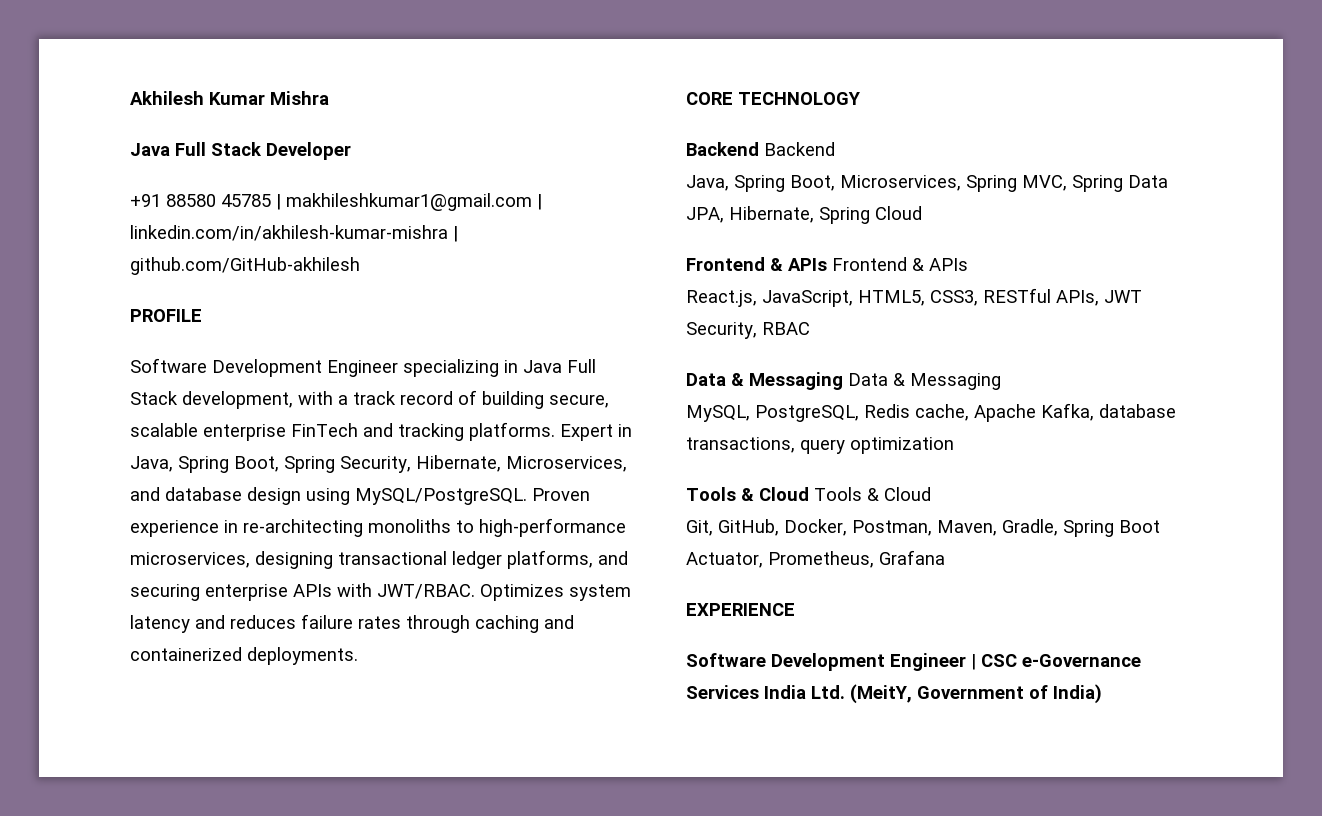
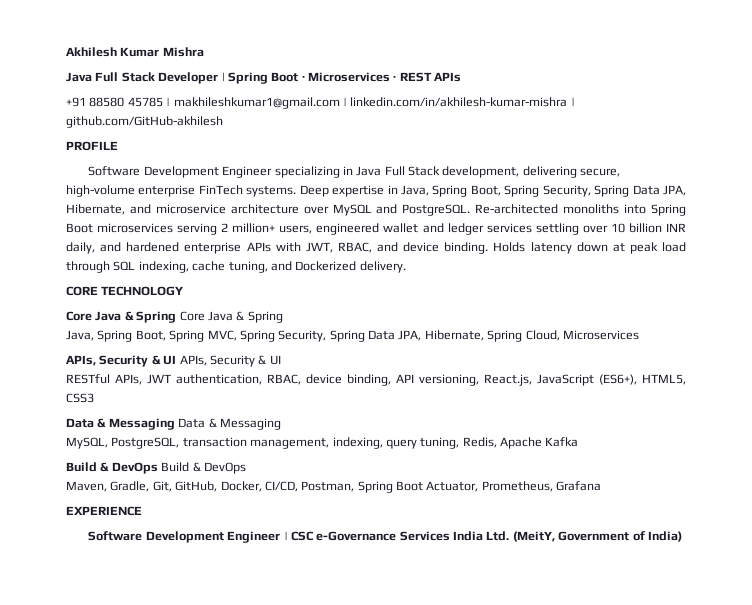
- Java Full Stack Developer
+ Java Full Stack Developer | Spring Boot · Microservices · REST APIs
- Software Development Engineer specializing in Java Full Stack development, with a track record of building secure, scalable enterprise FinTech and tracking platforms. Expert in Java, Spring Boot, Spring Security, Hibernate, Microservices, and database design using MySQL/PostgreSQL. Proven experience in re-architecting monoliths to high-performance microservices, designing transactional ledger platforms, and securing enterprise APIs with JWT/RBAC. Optimizes system latency and reduces failure rates through caching and containerized deployments.
+ Software Development Engineer specializing in Java Full Stack development, delivering secure, high-volume enterprise FinTech systems. Deep expertise in Java, Spring Boot, Spring Security, Spring Data JPA, Hibernate, and microservice architecture over MySQL and PostgreSQL. Re-architected monoliths into Spring Boot microservices serving 2 million+ users, engineered wallet and ledger services settling over 10 billion INR daily, and hardened enterprise APIs with JWT, RBAC, and device binding. Holds latency down at peak load through SQL indexing, cache tuning, and Dockerized delivery.
  CORE TECHNOLOGY
- Backend Backend
- Java, Spring Boot, Microservices, Spring MVC, Spring Data JPA, Hibernate, Spring Cloud
- Frontend & APIs Frontend & APIs
- React.js, JavaScript, HTML5, CSS3, RESTful APIs, JWT Security, RBAC
+ Core Java & Spring Core Java & Spring
+ Java, Spring Boot, Spring MVC, Spring Security, Spring Data JPA, Hibernate, Spring Cloud, Microservices
+ APIs, Security & UI APIs, Security & UI
+ RESTful APIs, JWT authentication, RBAC, device binding, API versioning, React.js, JavaScript (ES6+), HTML5, CSS3
- MySQL, PostgreSQL, Redis cache, Apache Kafka, database transactions, query optimization
- Tools & Cloud Tools & Cloud
- Git, GitHub, Docker, Postman, Maven, Gradle, Spring Boot Actuator, Prometheus, Grafana
+ MySQL, PostgreSQL, transaction management, indexing, query tuning, Redis, Apache Kafka
+ Build & DevOps Build & DevOps
+ Maven, Gradle, Git, GitHub, Docker, CI/CD, Postman, Spring Boot Actuator, Prometheus, Grafana

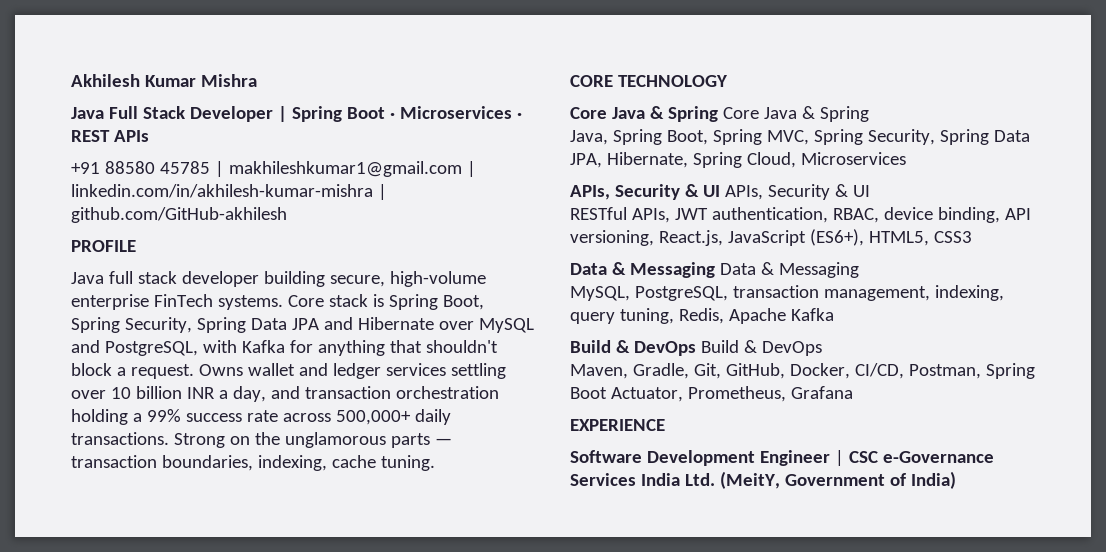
- Software Development Engineer specializing in Java Full Stack development, delivering secure, high-volume enterprise FinTech systems.
+ Java full stack developer building secure, high-volume enterprise FinTech systems.
- Deep expertise in Java, Spring Boot, Spring Security, Spring Data JPA, Hibernate, and microservice architecture over MySQL and PostgreSQL. Re-architected monoliths into Spring Boot microservices serving 2 million+ users, engineered wallet and ledger services settling over 10 billion INR daily, and hardened enterprise APIs with JWT, RBAC, and device binding. Holds latency down at peak load through SQL indexing, cache tuning, and Dockerized delivery.
+ Core stack is Spring Boot, Spring Security, Spring Data JPA and Hibernate over MySQL and PostgreSQL, with Kafka for anything that shouldn't block a request. Owns wallet and ledger services settling over 10 billion INR a day, and transaction orchestration holding a 99% success rate across 500,000+ daily transactions. Strong on the unglamorous parts — transaction boundaries, indexing, cache tuning.

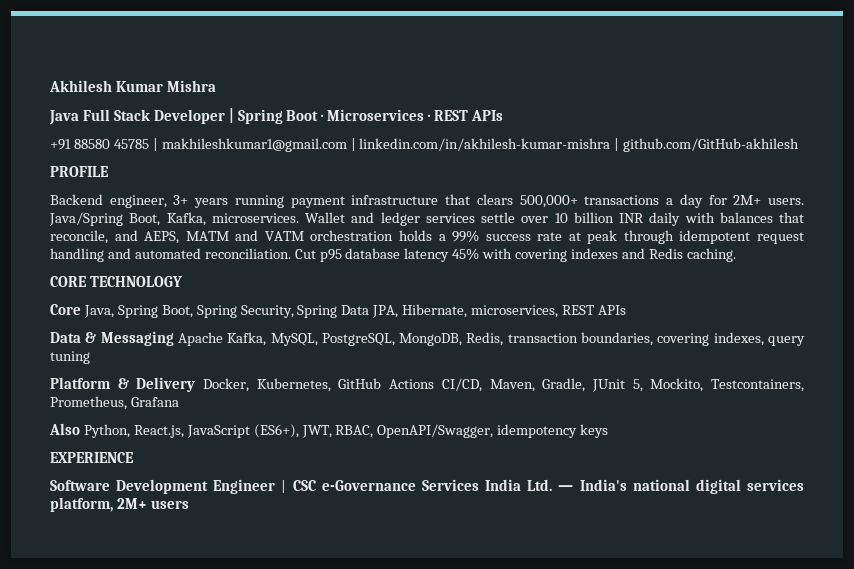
- Java full stack developer building secure, high-volume enterprise FinTech systems. Core stack is Spring Boot, Spring Security, Spring Data JPA and Hibernate over MySQL and PostgreSQL, with Kafka for anything that shouldn't block a request. Owns wallet and ledger services settling over 10 billion INR a day, and transaction orchestration holding a 99% success rate across 500,000+ daily transactions. Strong on the unglamorous parts — transaction boundaries, indexing, cache tuning.
+ Backend engineer, 3+ years running payment infrastructure that clears 500,000+ transactions a day for 2M+ users. Java/Spring Boot, Kafka, microservices. Wallet and ledger services settle over 10 billion INR daily with balances that reconcile, and AEPS, MATM and VATM orchestration holds a 99% success rate at peak through idempotent request handling and automated reconciliation. Cut p95 database latency 45% with covering indexes and Redis caching.
  CORE TECHNOLOGY
- Core Java & Spring Core Java & Spring
- Java, Spring Boot, Spring MVC, Spring Security, Spring Data JPA, Hibernate, Spring Cloud, Microservices
- APIs, Security & UI APIs, Security & UI
- RESTful APIs, JWT authentication, RBAC, device binding, API versioning, React.js, JavaScript (ES6+), HTML5, CSS3
- Data & Messaging Data & Messaging
- MySQL, PostgreSQL, transaction management, indexing, query tuning, Redis, Apache Kafka
- Build & DevOps Build & DevOps
- Maven, Gradle, Git, GitHub, Docker, CI/CD, Postman, Spring Boot Actuator, Prometheus, Grafana
+ Core Java, Spring Boot, Spring Security, Spring Data JPA, Hibernate, microservices, REST APIs
+ Data & Messaging Apache Kafka, MySQL, PostgreSQL, MongoDB, Redis, transaction boundaries, covering indexes, query tuning
+ Platform & Delivery Docker, Kubernetes, GitHub Actions CI/CD, Maven, Gradle, JUnit 5, Mockito, Testcontainers, Prometheus, Grafana
+ Also Python, React.js, JavaScript (ES6+), JWT, RBAC, OpenAPI/Swagger, idempotency keys
- Software Development Engineer | CSC e-Governance Services India Ltd. (MeitY, Government of India)
+ Software Development Engineer | CSC e-Governance Services India Ltd. — India's national digital services platform, 2M+ users

